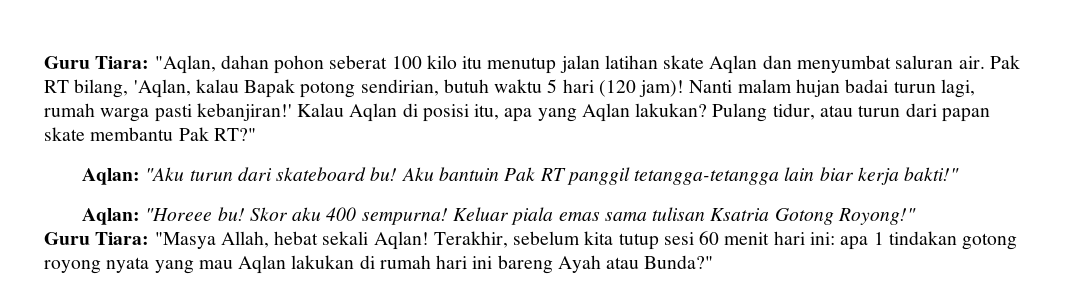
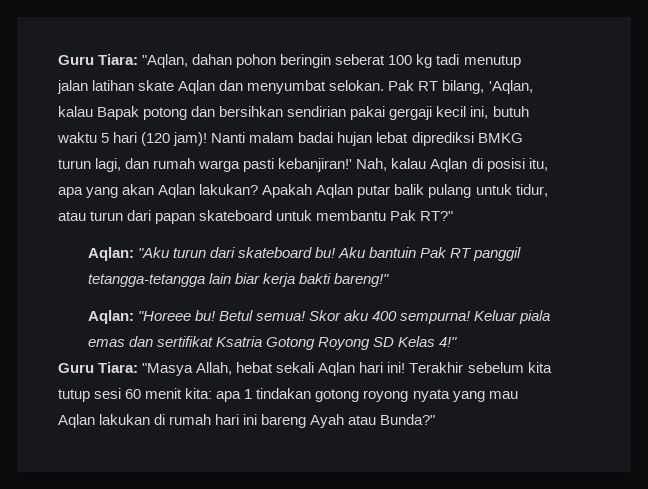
- Guru Tiara: "Aqlan, dahan pohon seberat 100 kilo itu menutup jalan latihan skate Aqlan dan menyumbat saluran air.
+ Guru Tiara: "Aqlan, dahan pohon beringin seberat 100 kg tadi menutup jalan latihan skate Aqlan dan menyumbat selokan.
- Pak RT bilang, 'Aqlan, kalau Bapak potong sendirian, butuh waktu 5 hari (120 jam)!
+ Pak RT bilang, 'Aqlan, kalau Bapak potong dan bersihkan sendirian pakai gergaji kecil ini, butuh waktu 5 hari (120 jam)!
- Nanti malam hujan badai turun lagi, rumah warga pasti kebanjiran!'
+ Nanti malam badai hujan lebat diprediksi BMKG turun lagi, dan rumah warga pasti kebanjiran!'
- Kalau Aqlan di posisi itu, apa yang Aqlan lakukan?
+ Nah, kalau Aqlan di posisi itu, apa yang akan Aqlan lakukan?
- Pulang tidur, atau turun dari papan skate membantu Pak RT?"
+ Apakah Aqlan putar balik pulang untuk tidur, atau turun dari papan skateboard untuk membantu Pak RT?"
- Aku bantuin Pak RT panggil tetangga-tetangga lain biar kerja bakti!"
+ Aku bantuin Pak RT panggil tetangga-tetangga lain biar kerja bakti bareng!"
+ Betul semua!
- Keluar piala emas sama tulisan Ksatria Gotong Royong!"
+ Keluar piala emas dan sertifikat Ksatria Gotong Royong SD Kelas 4!"
- Guru Tiara: "Masya Allah, hebat sekali Aqlan! Terakhir, sebelum kita tutup sesi 60 menit hari ini: apa 1 tindakan gotong royong nyata yang mau Aqlan lakukan di rumah hari ini bareng Ayah atau Bunda?"
+ Guru Tiara: "Masya Allah, hebat sekali Aqlan hari ini! Terakhir sebelum kita tutup sesi 60 menit kita: apa 1 tindakan gotong royong nyata yang mau Aqlan lakukan di rumah hari ini bareng Ayah atau Bunda?"

